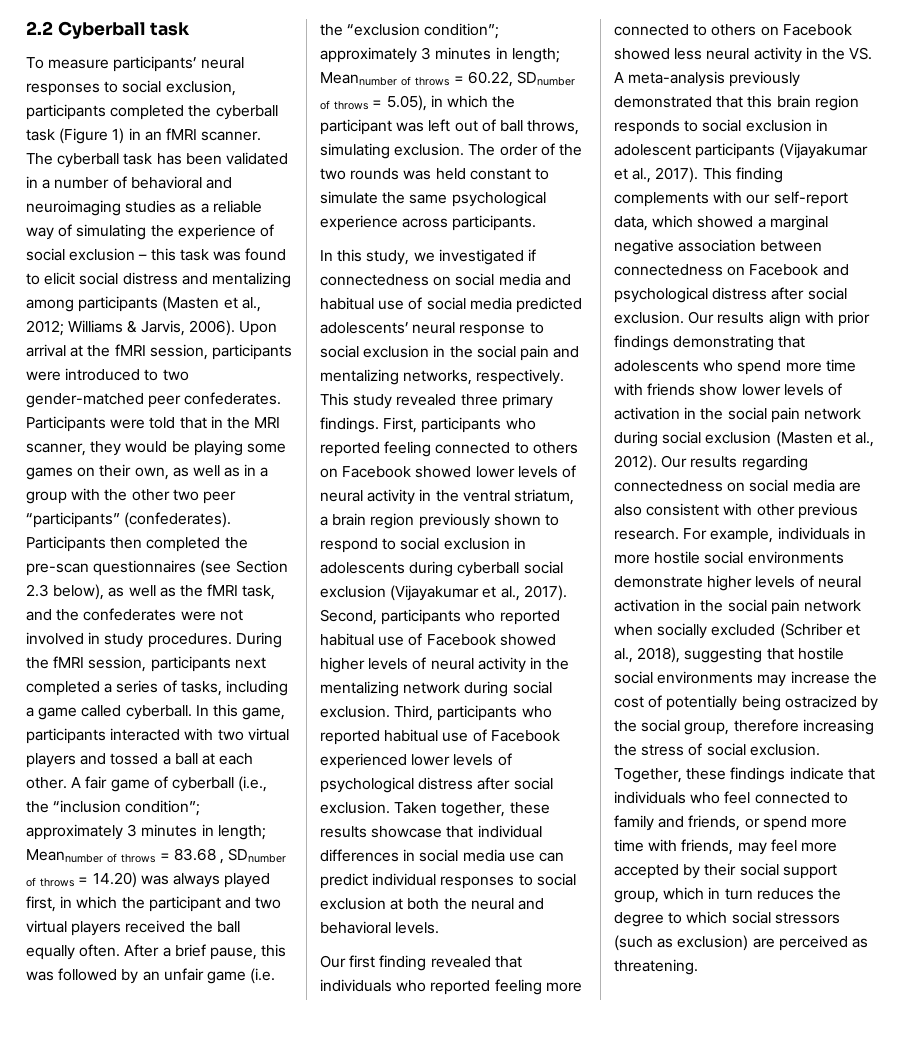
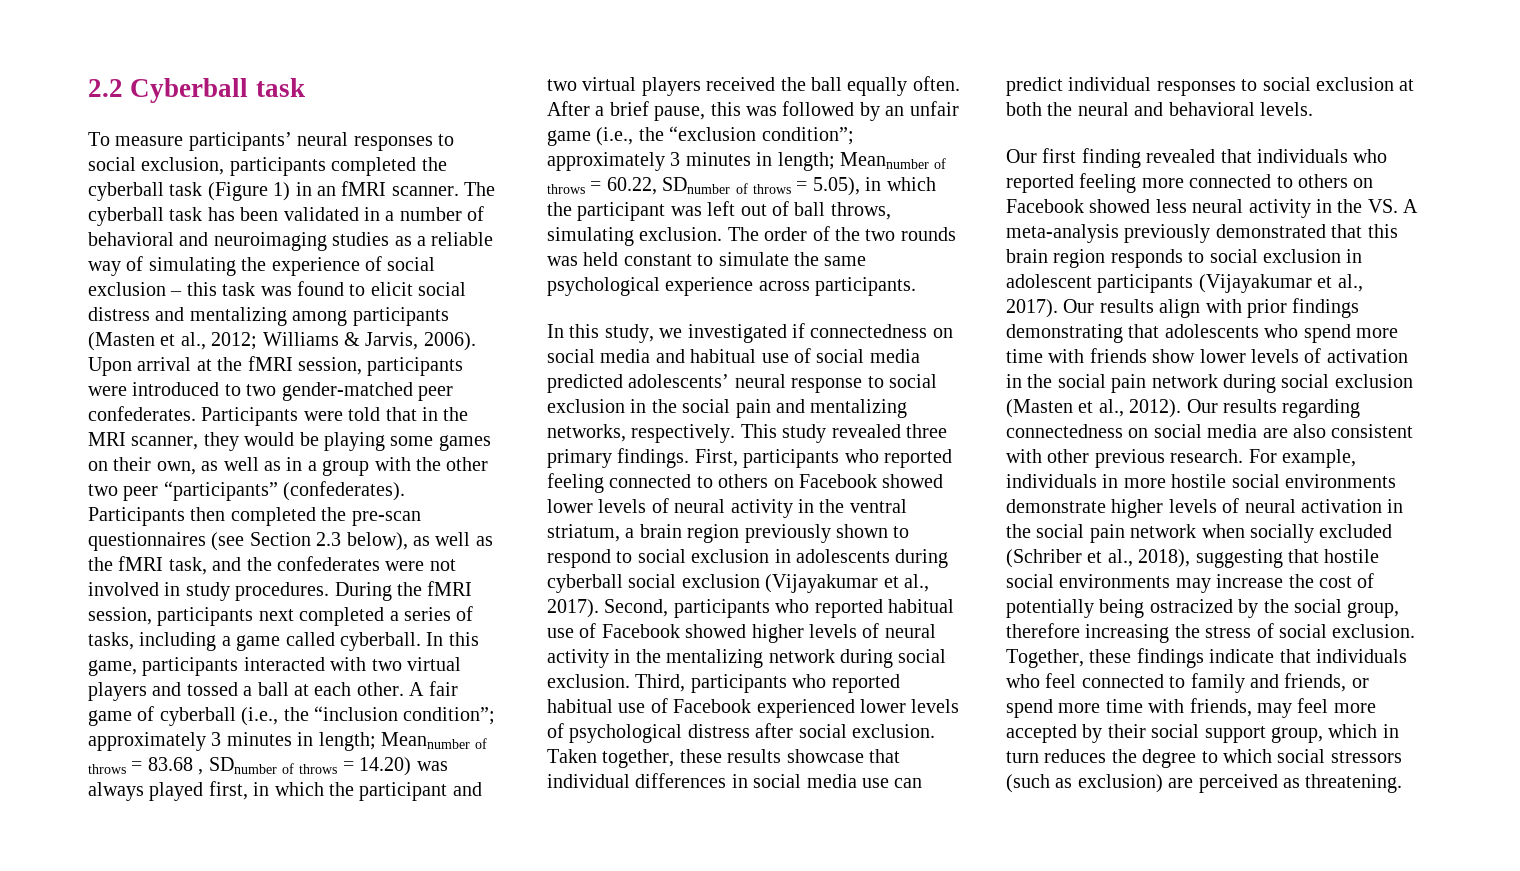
- After a brief pause, this was followed by an unfair game (i.e. the “exclusion condition”; approximately 3 minutes in length; Meannumber of throws = 60.22, SDnumber of throws = 5.05), in which the participant was left out of ball throws, simulating exclusion.
+ After a brief pause, this was followed by an unfair game (i.e., the “exclusion condition”; approximately 3 minutes in length; Meannumber of throws = 60.22, SDnumber of throws = 5.05), in which the participant was left out of ball throws, simulating exclusion.
- This finding complements with our self-report data, which showed a marginal negative association between connectedness on Facebook and psychological distress after social exclusion.

